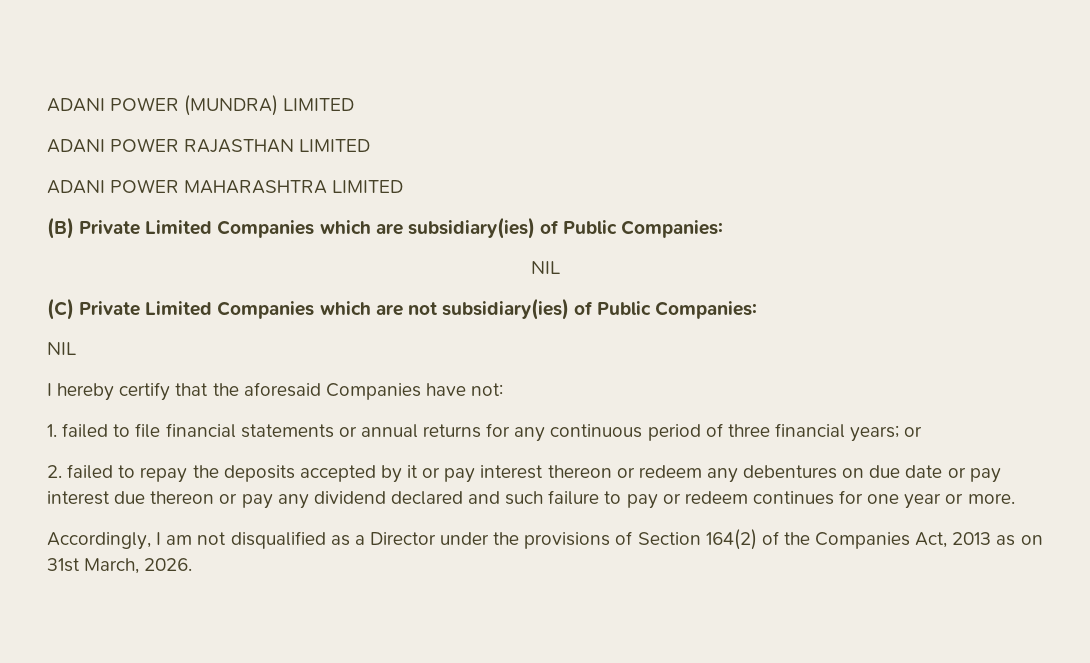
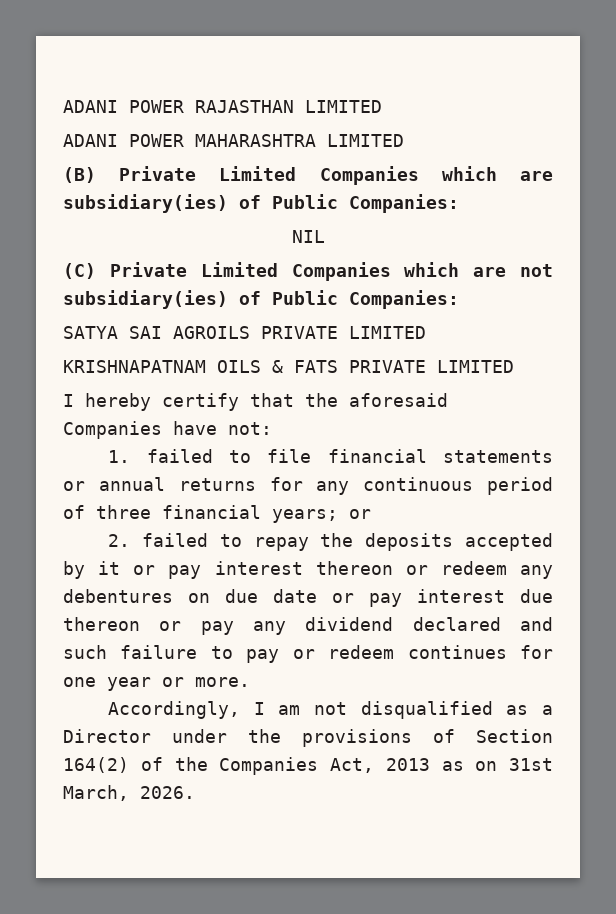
- ADANI POWER (MUNDRA) LIMITED
  (C) Private Limited Companies which are not subsidiary(ies) of Public Companies:
- NIL
+ SATYA SAI AGROILS PRIVATE LIMITED
+ KRISHNAPATNAM OILS & FATS PRIVATE LIMITED

